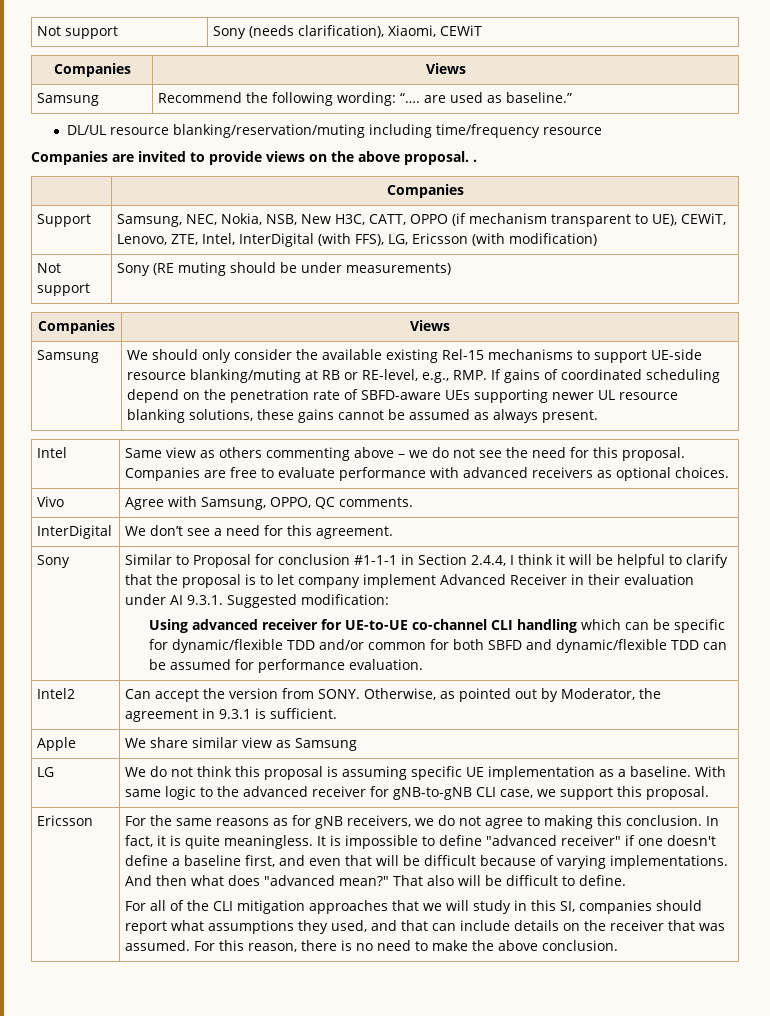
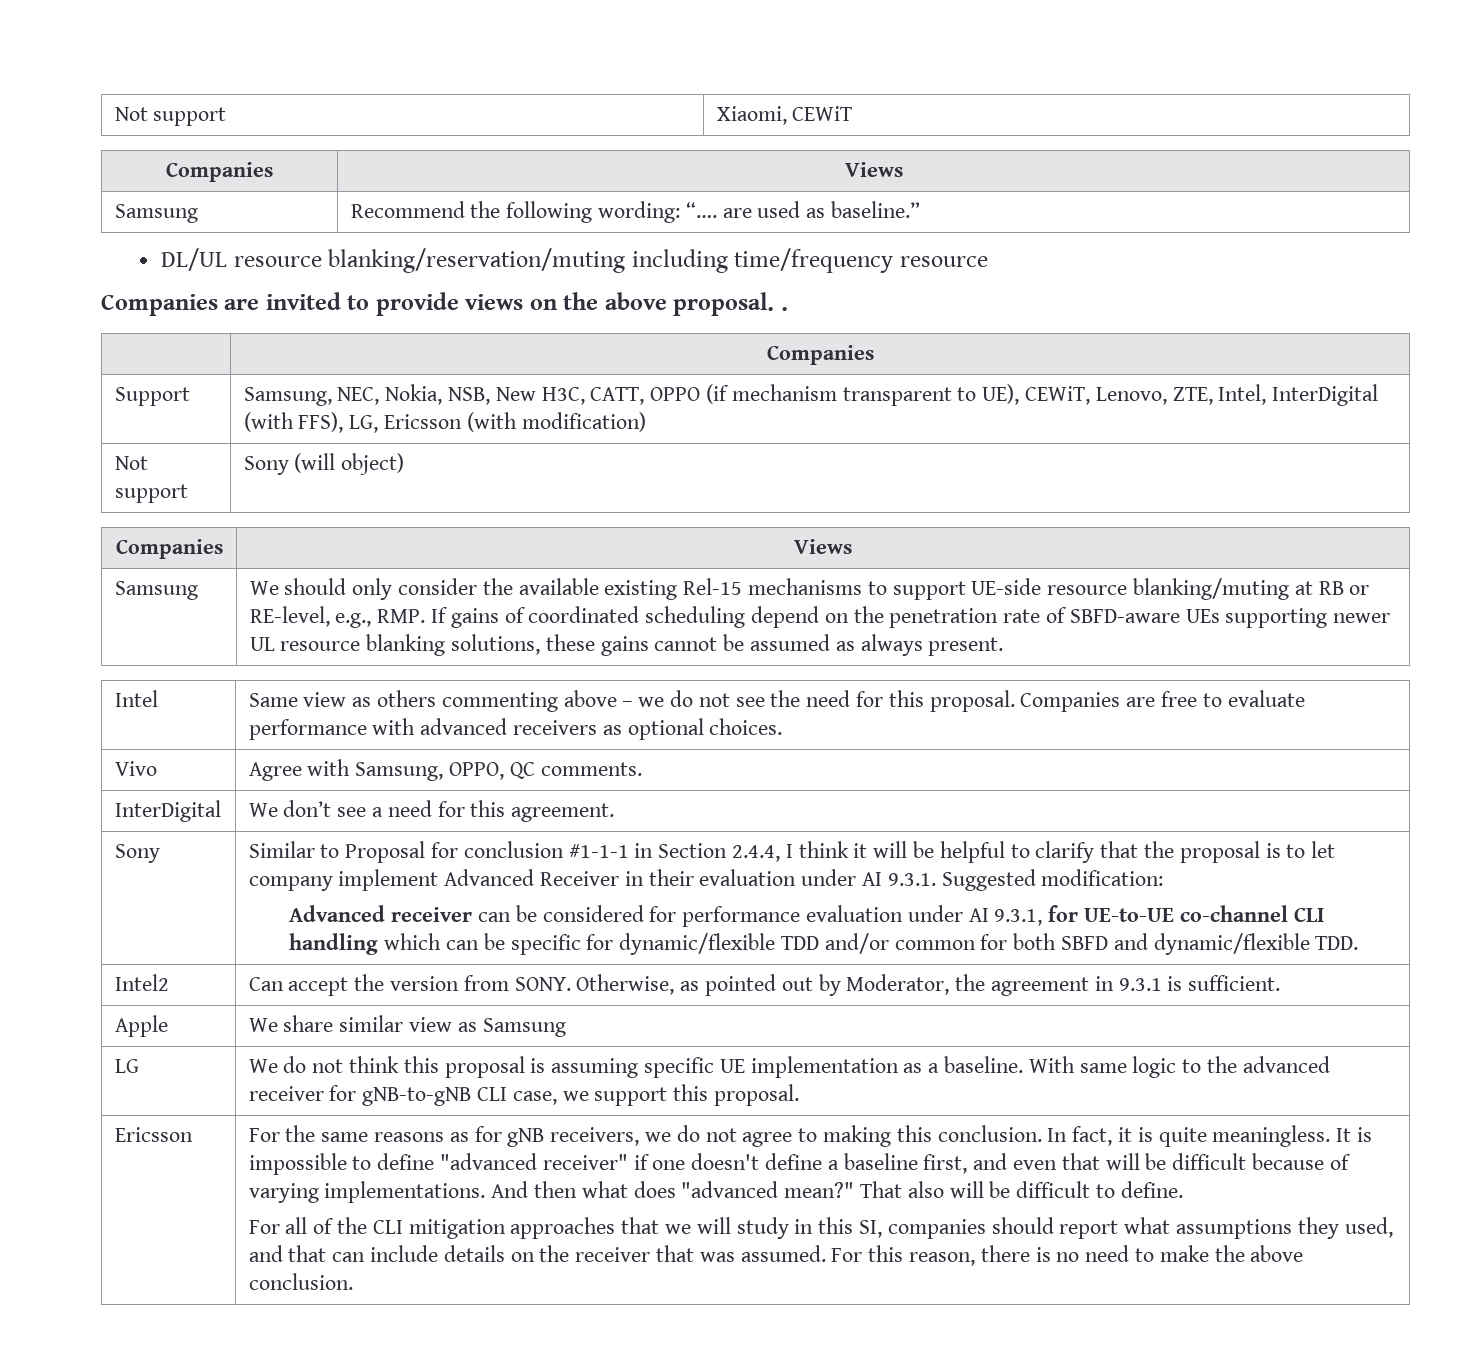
- Not support | Sony (needs clarification), Xiaomi, CEWiT
+ Not support | Xiaomi, CEWiT
- Not support | Sony (RE muting should be under measurements)
+ Not support | Sony (will object)
- Using advanced receiver for UE-to-UE co-channel CLI handling which can be specific for dynamic/flexible TDD and/or common for both SBFD and dynamic/flexible TDD can be assumed for performance evaluation.
+ Advanced receiver can be considered for performance evaluation under AI 9.3.1, for UE-to-UE co-channel CLI handling which can be specific for dynamic/flexible TDD and/or common for both SBFD and dynamic/flexible TDD.

